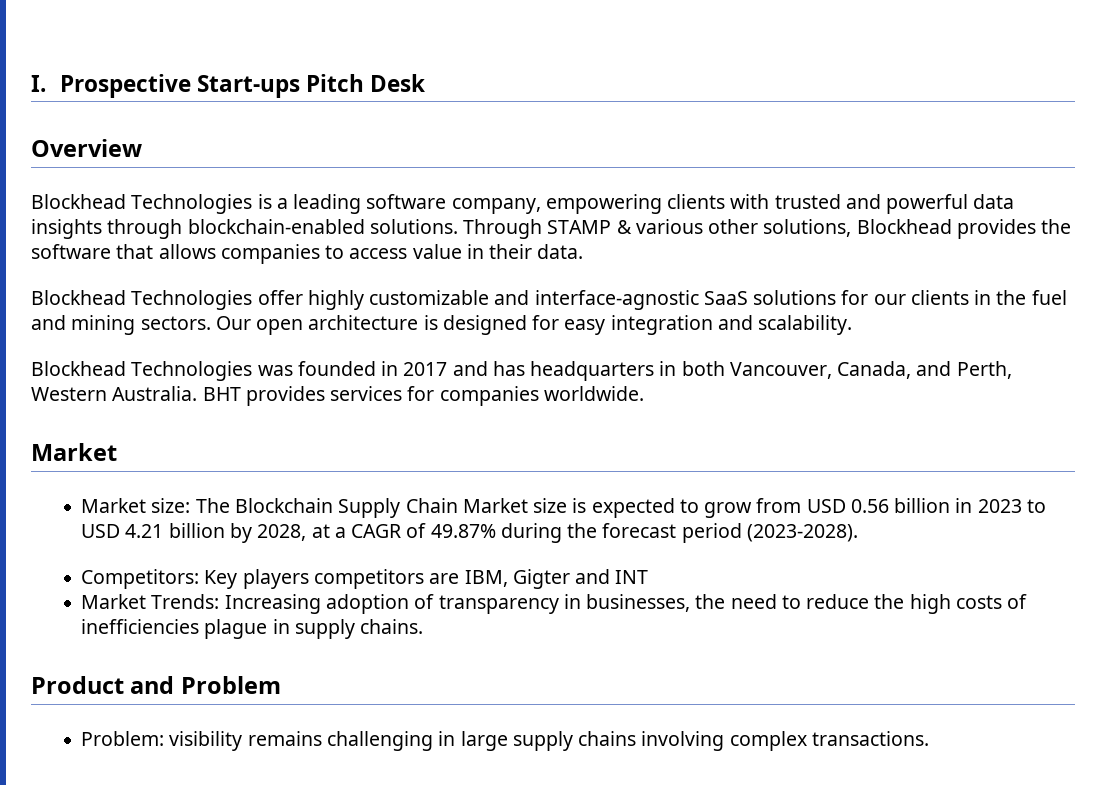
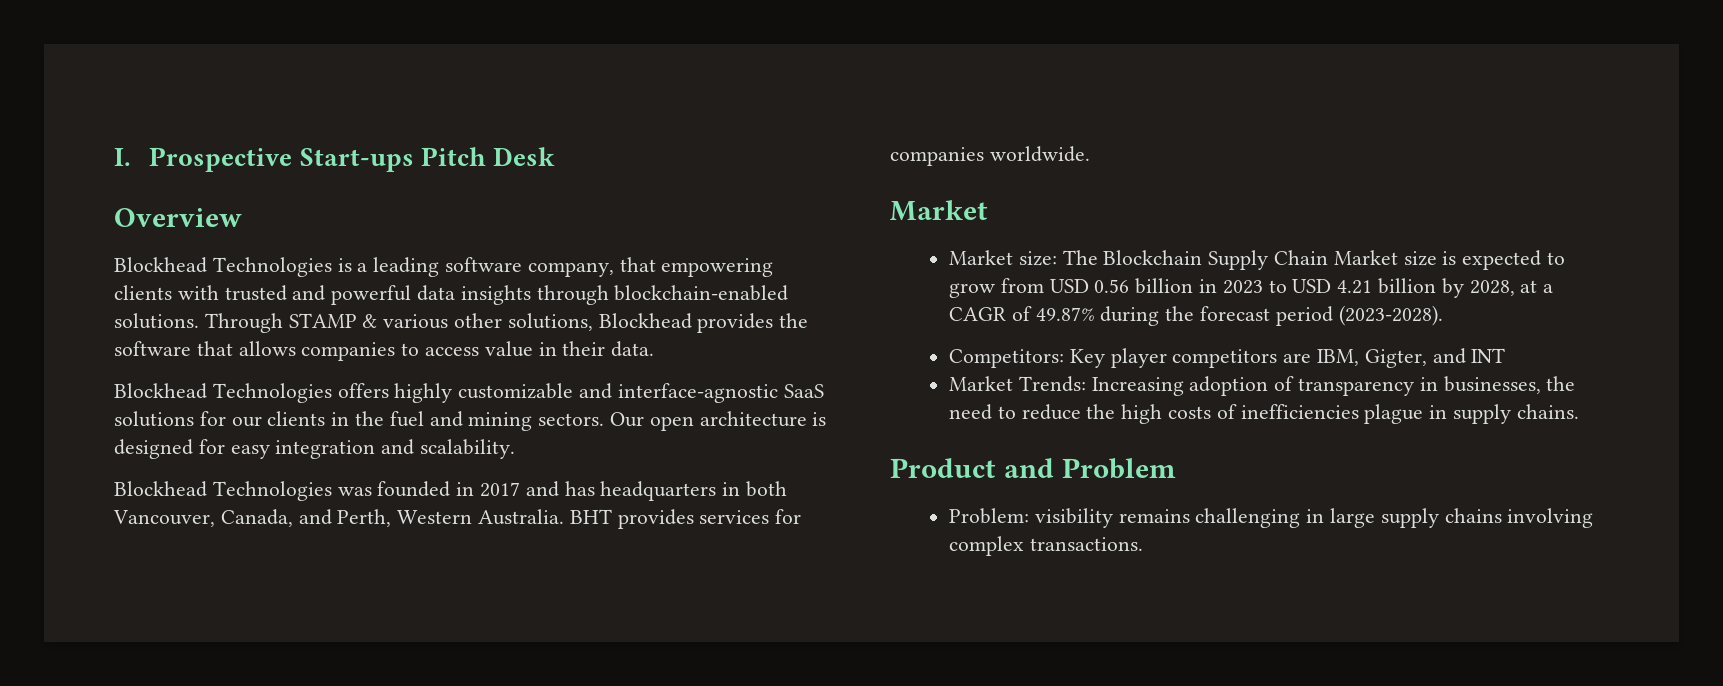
- Blockhead Technologies is a leading software company, empowering clients with trusted and powerful data insights through blockchain-enabled solutions.
+ Blockhead Technologies is a leading software company, that empowering clients with trusted and powerful data insights through blockchain-enabled solutions.
- Blockhead Technologies offer highly customizable and interface-agnostic SaaS solutions for our clients in the fuel and mining sectors.
+ Blockhead Technologies offers highly customizable and interface-agnostic SaaS solutions for our clients in the fuel and mining sectors.
- Competitors: Key players competitors are IBM, Gigter and INT
+ Competitors: Key player competitors are IBM, Gigter, and INT

